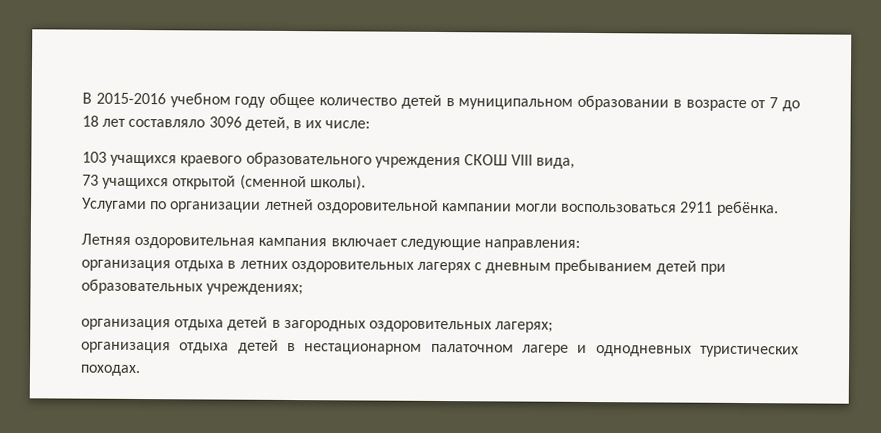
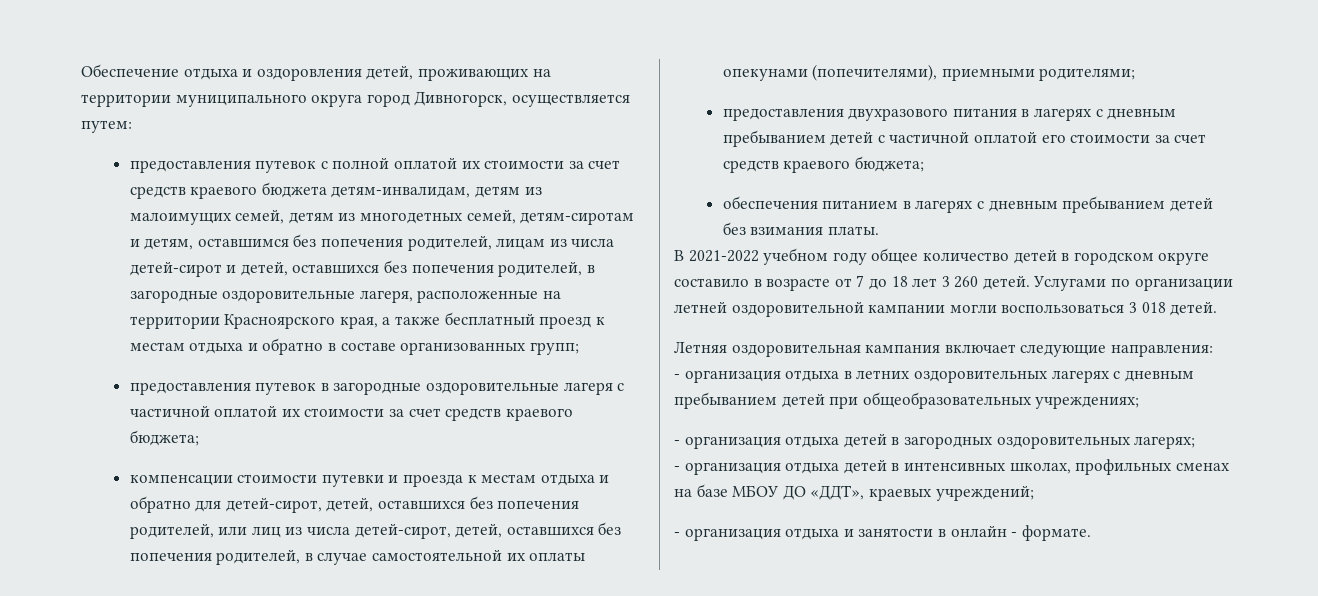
- В 2015-2016 учебном году общее количество детей в муниципальном образовании в возрасте от 7 до 18 лет составляло 3096 детей, в их числе:
- 103 учащихся краевого образовательного учреждения СКОШ VIII вида,
- 73 учащихся открытой (сменной школы).
- Услугами по организации летней оздоровительной кампании могли воспользоваться 2911 ребёнка.
+ Обеспечение отдыха и оздоровления детей, проживающих на территории муниципального округа город Дивногорск, осуществляется путем:
+ предоставления путевок с полной оплатой их стоимости за счет средств краевого бюджета детям-инвалидам, детям из малоимущих семей, детям из многодетных семей, детям-сиротам и детям, оставшимся без попечения родителей, лицам из числа детей-сирот и детей, оставшихся без попечения родителей, в загородные оздоровительные лагеря, расположенные на территории Красноярского края, а также бесплатный проезд к местам отдыха и обратно в составе организованных групп;
+ предоставления путевок в загородные оздоровительные лагеря с частичной оплатой их стоимости за счет средств краевого бюджета;
+ компенсации стоимости путевки и проезда к местам отдыха и обратно для детей-сирот, детей, оставшихся без попечения родителей, или лиц из числа детей-сирот, детей, оставшихся без попечения родителей, в случае самостоятельной их оплаты опекунами (попечителями), приемными родителями;
+ предоставления двухразового питания в лагерях с дневным пребыванием детей с частичной оплатой его стоимости за счет средств краевого бюджета;
+ обеспечения питанием в лагерях с дневным пребыванием детей без взимания платы.
+ В 2021-2022 учебном году общее количество детей в городском округе составило в возрасте от 7 до 18 лет 3 260 детей. Услугами по организации летней оздоровительной кампании могли воспользоваться 3 018 детей.
- организация отдыха в летних оздоровительных лагерях с дневным пребыванием детей при образовательных учреждениях;
+ - организация отдыха в летних оздоровительных лагерях с дневным пребыванием детей при общеобразовательных учреждениях;
- организация отдыха детей в загородных оздоровительных лагерях;
+ - организация отдыха детей в загородных оздоровительных лагерях;
- организация отдыха детей в нестационарном палаточном лагере и однодневных туристических походах.
+ - организация отдыха детей в интенсивных школах, профильных сменах на базе МБОУ ДО «ДДТ», краевых учреждений;
+ - организация отдыха и занятости в онлайн - формате.

